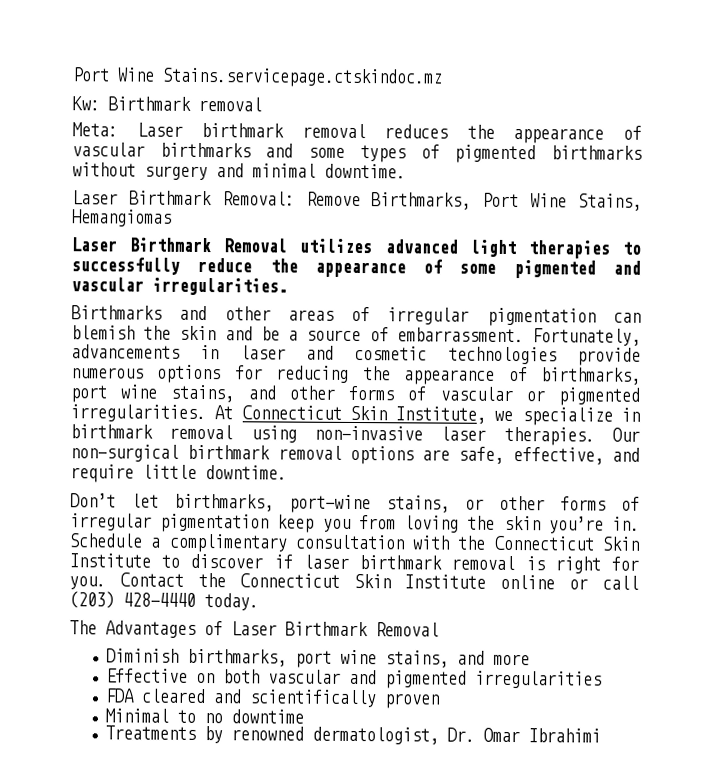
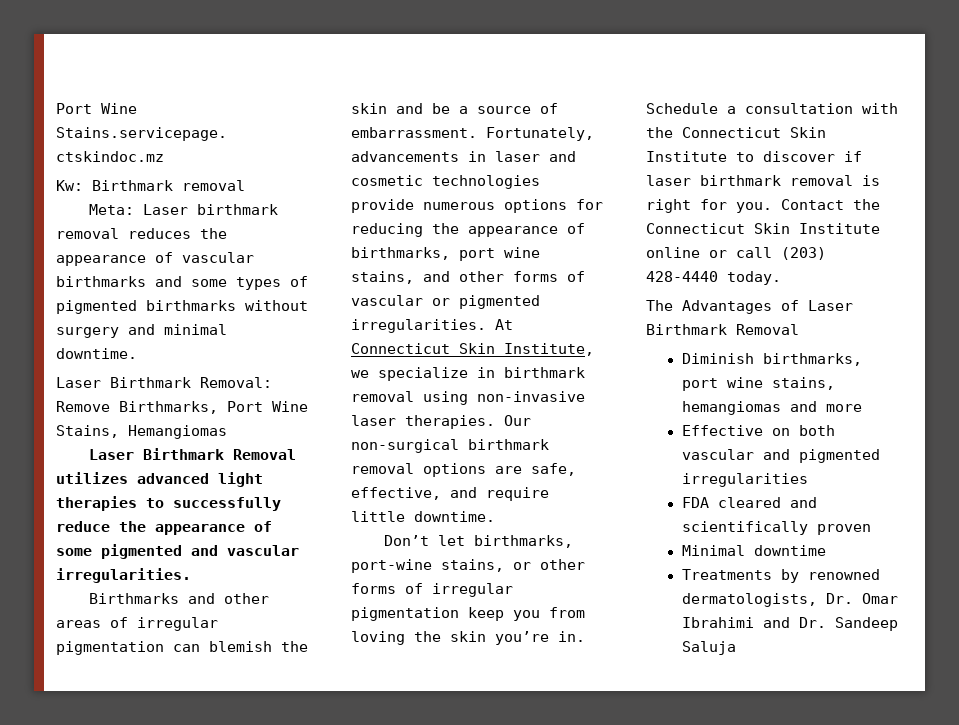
- Schedule a complimentary consultation with the Connecticut Skin Institute to discover if laser birthmark removal is right for you.
+ Schedule a consultation with the Connecticut Skin Institute to discover if laser birthmark removal is right for you.
- Diminish birthmarks, port wine stains, and more
+ Diminish birthmarks, port wine stains, hemangiomas and more
- Minimal to no downtime
+ Minimal downtime
- Treatments by renowned dermatologist, Dr. Omar Ibrahimi
+ Treatments by renowned dermatologists, Dr. Omar Ibrahimi and Dr. Sandeep Saluja

